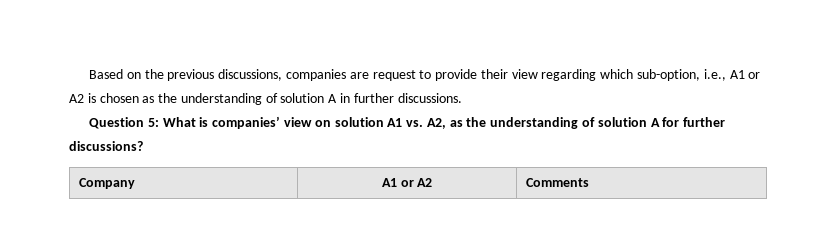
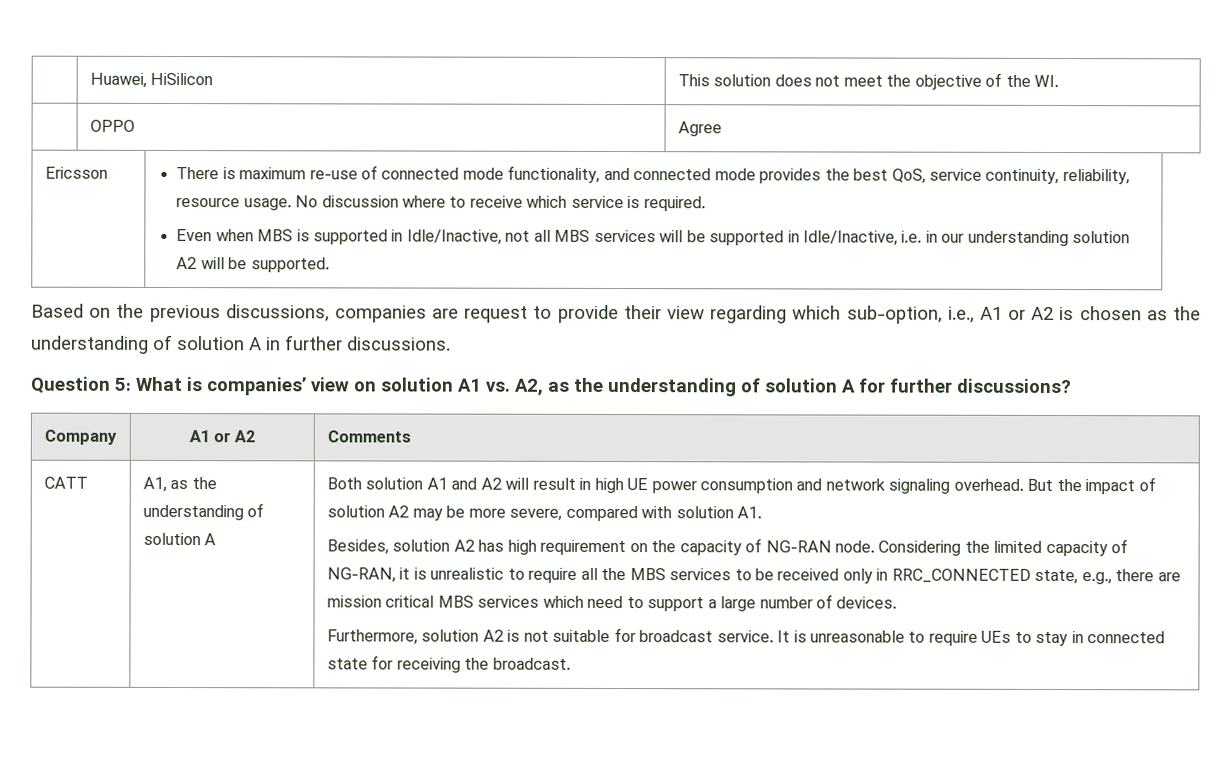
+ | Huawei, HiSilicon | This solution does not meet the objective of the WI.
+ | OPPO | Agree
+ Ericsson | There is maximum re-use of connected mode functionality, and connected mode provides the best QoS, service continuity, reliability, resource usage. No discussion where to receive which service is required.
+ Even when MBS is supported in Idle/Inactive, not all MBS services will be supported in Idle/Inactive, i.e. in our understanding solution A2 will be supported.
+ CATT | A1, as the understanding of solution A | Both solution A1 and A2 will result in high UE power consumption and network signaling overhead. But the impact of solution A2 may be more severe, compared with solution A1.
+ Besides, solution A2 has high requirement on the capacity of NG-RAN node. Considering the limited capacity of NG-RAN, it is unrealistic to require all the MBS services to be received only in RRC_CONNECTED state, e.g., there are mission critical MBS services which need to support a large number of devices.
+ Furthermore, solution A2 is not suitable for broadcast service. It is unreasonable to require UEs to stay in connected state for receiving the broadcast.

